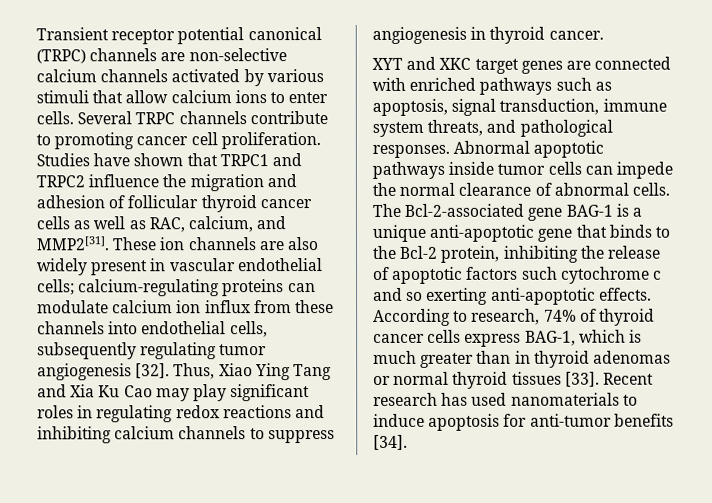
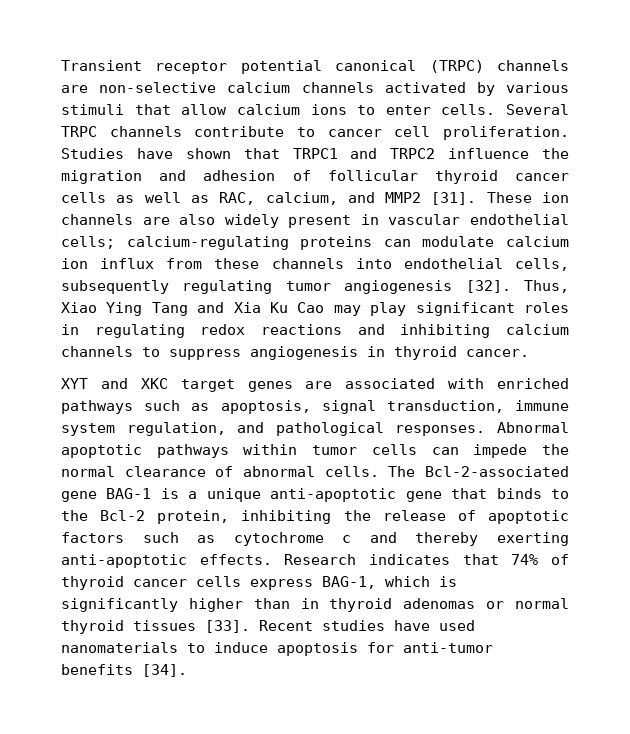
- Several TRPC channels contribute to promoting cancer cell proliferation.
+ Several TRPC channels contribute to cancer cell proliferation.
- Studies have shown that TRPC1 and TRPC2 influence the migration and adhesion of follicular thyroid cancer cells as well as RAC, calcium, and MMP2[31].
+ Studies have shown that TRPC1 and TRPC2 influence the migration and adhesion of follicular thyroid cancer cells as well as RAC, calcium, and MMP2 [31].
- XYT and XKC target genes are connected with enriched pathways such as apoptosis, signal transduction, immune system threats, and pathological responses.
+ XYT and XKC target genes are associated with enriched pathways such as apoptosis, signal transduction, immune system regulation, and pathological responses.
- Abnormal apoptotic pathways inside tumor cells can impede the normal clearance of abnormal cells.
+ Abnormal apoptotic pathways within tumor cells can impede the normal clearance of abnormal cells.
- The Bcl-2-associated gene BAG-1 is a unique anti-apoptotic gene that binds to the Bcl-2 protein, inhibiting the release of apoptotic factors such cytochrome c and so exerting anti-apoptotic effects.
+ The Bcl-2-associated gene BAG-1 is a unique anti-apoptotic gene that binds to the Bcl-2 protein, inhibiting the release of apoptotic factors such as cytochrome c and thereby exerting anti-apoptotic effects.
- According to research, 74% of thyroid cancer cells express BAG-1, which is much greater than in thyroid adenomas or normal thyroid tissues [33].
+ Research indicates that 74% of thyroid cancer cells express BAG-1, which is significantly higher than in thyroid adenomas or normal thyroid tissues [33].
- Recent research has used nanomaterials to induce apoptosis for anti-tumor benefits [34].
+ Recent studies have used nanomaterials to induce apoptosis for anti-tumor benefits [34].

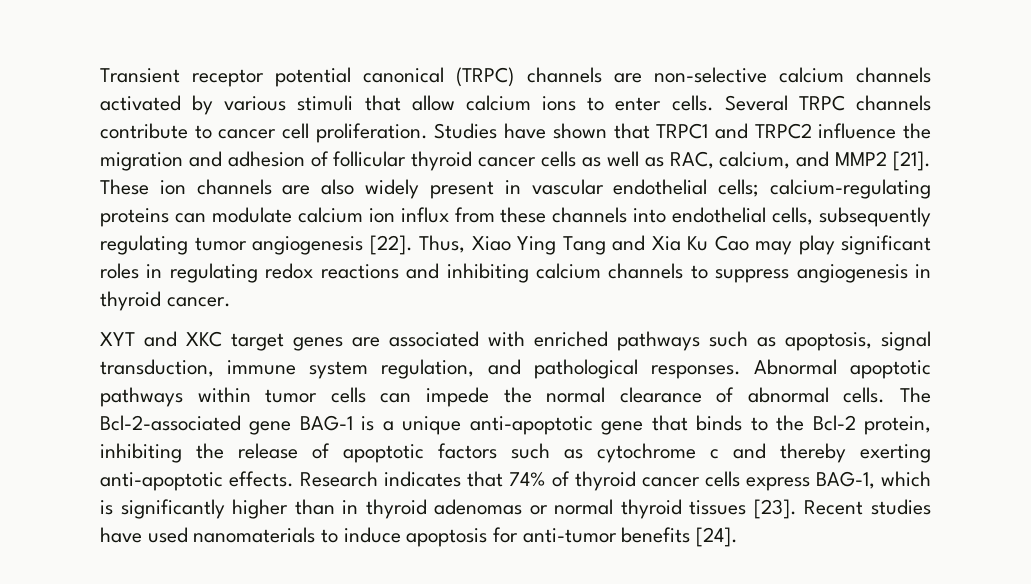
- Studies have shown that TRPC1 and TRPC2 influence the migration and adhesion of follicular thyroid cancer cells as well as RAC, calcium, and MMP2 [31].
+ Studies have shown that TRPC1 and TRPC2 influence the migration and adhesion of follicular thyroid cancer cells as well as RAC, calcium, and MMP2 [21].
- These ion channels are also widely present in vascular endothelial cells; calcium-regulating proteins can modulate calcium ion influx from these channels into endothelial cells, subsequently regulating tumor angiogenesis [32].
+ These ion channels are also widely present in vascular endothelial cells; calcium-regulating proteins can modulate calcium ion influx from these channels into endothelial cells, subsequently regulating tumor angiogenesis [22].
- Research indicates that 74% of thyroid cancer cells express BAG-1, which is significantly higher than in thyroid adenomas or normal thyroid tissues [33].
+ Research indicates that 74% of thyroid cancer cells express BAG-1, which is significantly higher than in thyroid adenomas or normal thyroid tissues [23].
- Recent studies have used nanomaterials to induce apoptosis for anti-tumor benefits [34].
+ Recent studies have used nanomaterials to induce apoptosis for anti-tumor benefits [24].

